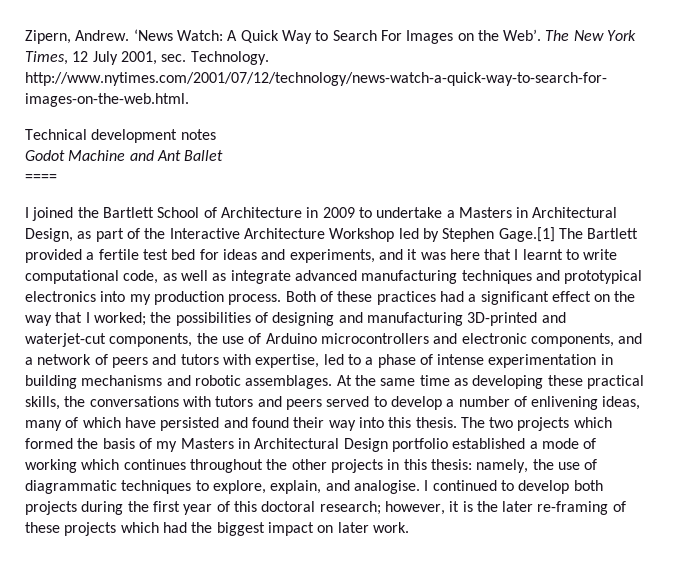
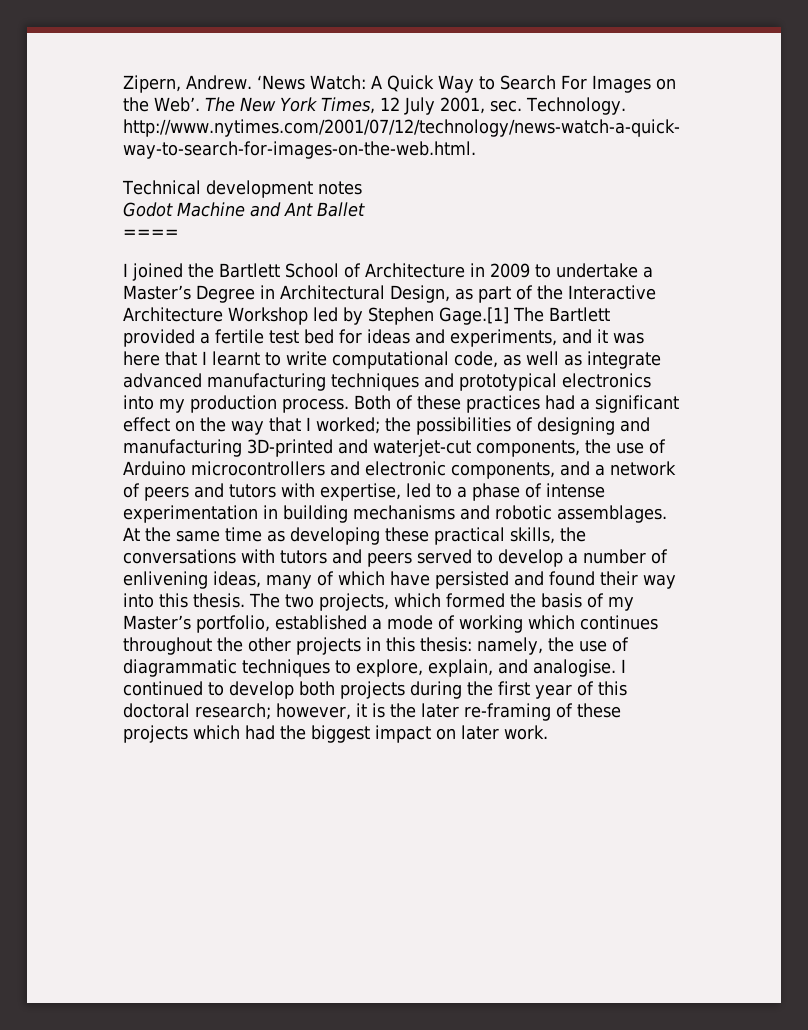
- I joined the Bartlett School of Architecture in 2009 to undertake a Masters in Architectural Design, as part of the Interactive Architecture Workshop led by Stephen Gage.[1] The Bartlett provided a fertile test bed for ideas and experiments, and it was here that I learnt to write computational code, as well as integrate advanced manufacturing techniques and prototypical electronics into my production process.
+ I joined the Bartlett School of Architecture in 2009 to undertake a Master’s Degree in Architectural Design, as part of the Interactive Architecture Workshop led by Stephen Gage.[1] The Bartlett provided a fertile test bed for ideas and experiments, and it was here that I learnt to write computational code, as well as integrate advanced manufacturing techniques and prototypical electronics into my production process.
- The two projects which formed the basis of my Masters in Architectural Design portfolio established a mode of working which continues throughout the other projects in this thesis: namely, the use of diagrammatic techniques to explore, explain, and analogise.
+ The two projects, which formed the basis of my Master’s portfolio, established a mode of working which continues throughout the other projects in this thesis: namely, the use of diagrammatic techniques to explore, explain, and analogise.

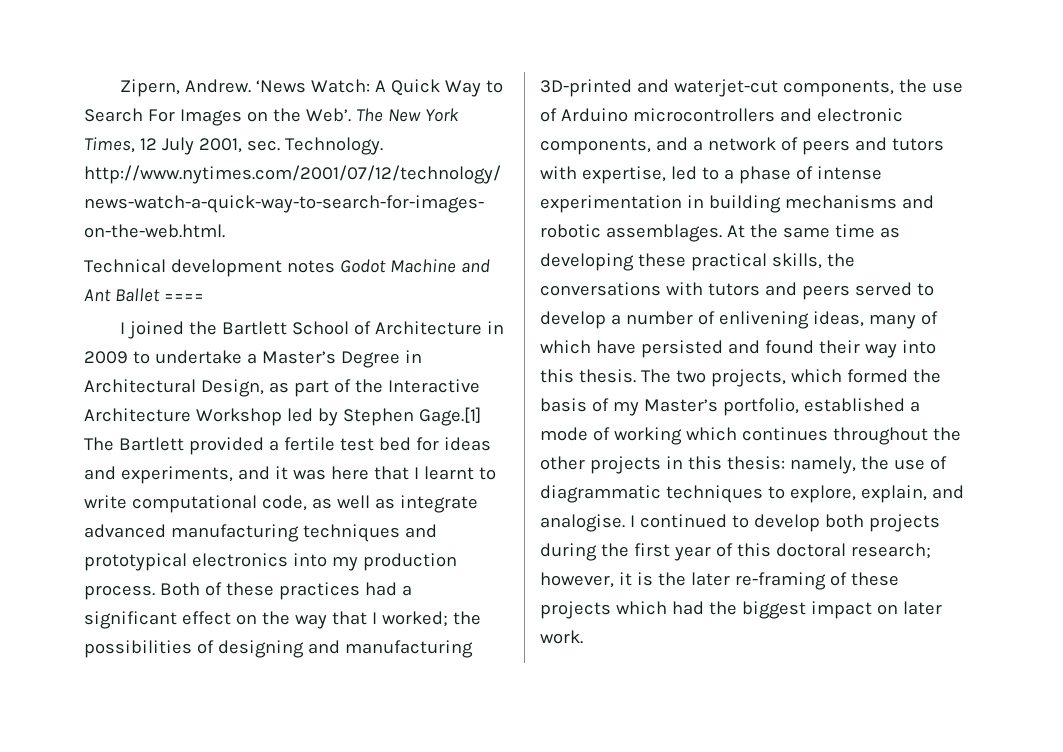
- Technical development notes
- Godot Machine and Ant Ballet
- ====
+ Technical development notes Godot Machine and Ant Ballet ====

